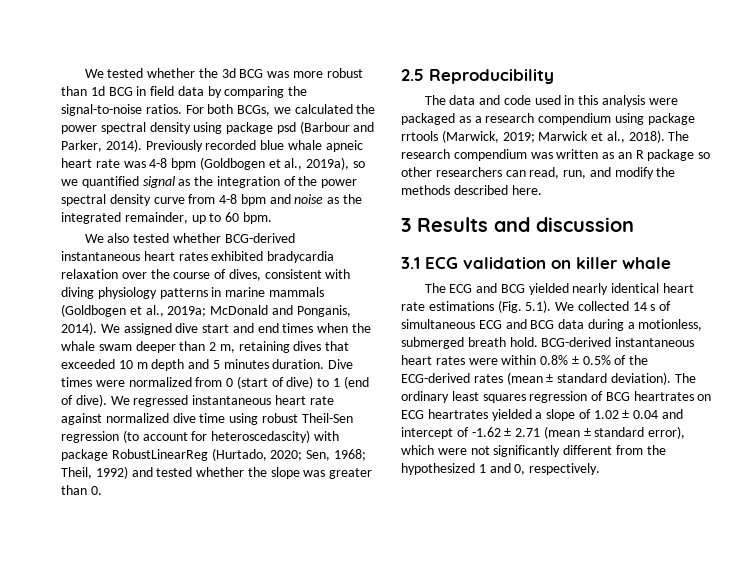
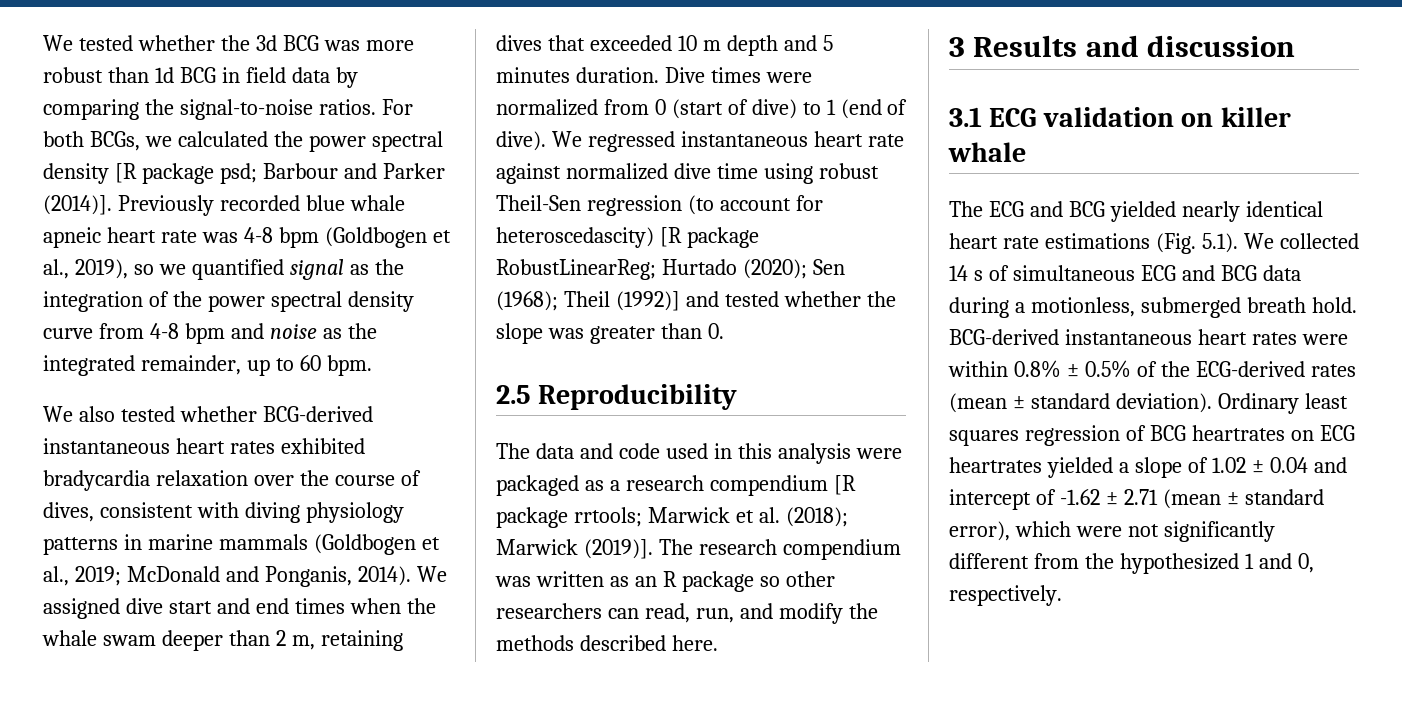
- For both BCGs, we calculated the power spectral density using package psd (Barbour and Parker, 2014).
+ For both BCGs, we calculated the power spectral density [R package psd; Barbour and Parker (2014)].
- Previously recorded blue whale apneic heart rate was 4-8 bpm (Goldbogen et al., 2019a), so we quantified signal as the integration of the power spectral density curve from 4-8 bpm and noise as the integrated remainder, up to 60 bpm.
+ Previously recorded blue whale apneic heart rate was 4-8 bpm (Goldbogen et al., 2019), so we quantified signal as the integration of the power spectral density curve from 4-8 bpm and noise as the integrated remainder, up to 60 bpm.
- We also tested whether BCG-derived instantaneous heart rates exhibited bradycardia relaxation over the course of dives, consistent with diving physiology patterns in marine mammals (Goldbogen et al., 2019a; McDonald and Ponganis, 2014).
+ We also tested whether BCG-derived instantaneous heart rates exhibited bradycardia relaxation over the course of dives, consistent with diving physiology patterns in marine mammals (Goldbogen et al., 2019; McDonald and Ponganis, 2014).
- We regressed instantaneous heart rate against normalized dive time using robust Theil-Sen regression (to account for heteroscedascity) with package RobustLinearReg (Hurtado, 2020; Sen, 1968; Theil, 1992) and tested whether the slope was greater than 0.
+ We regressed instantaneous heart rate against normalized dive time using robust Theil-Sen regression (to account for heteroscedascity) [R package RobustLinearReg; Hurtado (2020); Sen (1968); Theil (1992)] and tested whether the slope was greater than 0.
- The data and code used in this analysis were packaged as a research compendium using package rrtools (Marwick, 2019; Marwick et al., 2018).
+ The data and code used in this analysis were packaged as a research compendium [R package rrtools; Marwick et al. (2018); Marwick (2019)].
- The ordinary least squares regression of BCG heartrates on ECG heartrates yielded a slope of 1.02 ± 0.04 and intercept of -1.62 ± 2.71 (mean ± standard error), which were not significantly different from the hypothesized 1 and 0, respectively.
+ Ordinary least squares regression of BCG heartrates on ECG heartrates yielded a slope of 1.02 ± 0.04 and intercept of -1.62 ± 2.71 (mean ± standard error), which were not significantly different from the hypothesized 1 and 0, respectively.

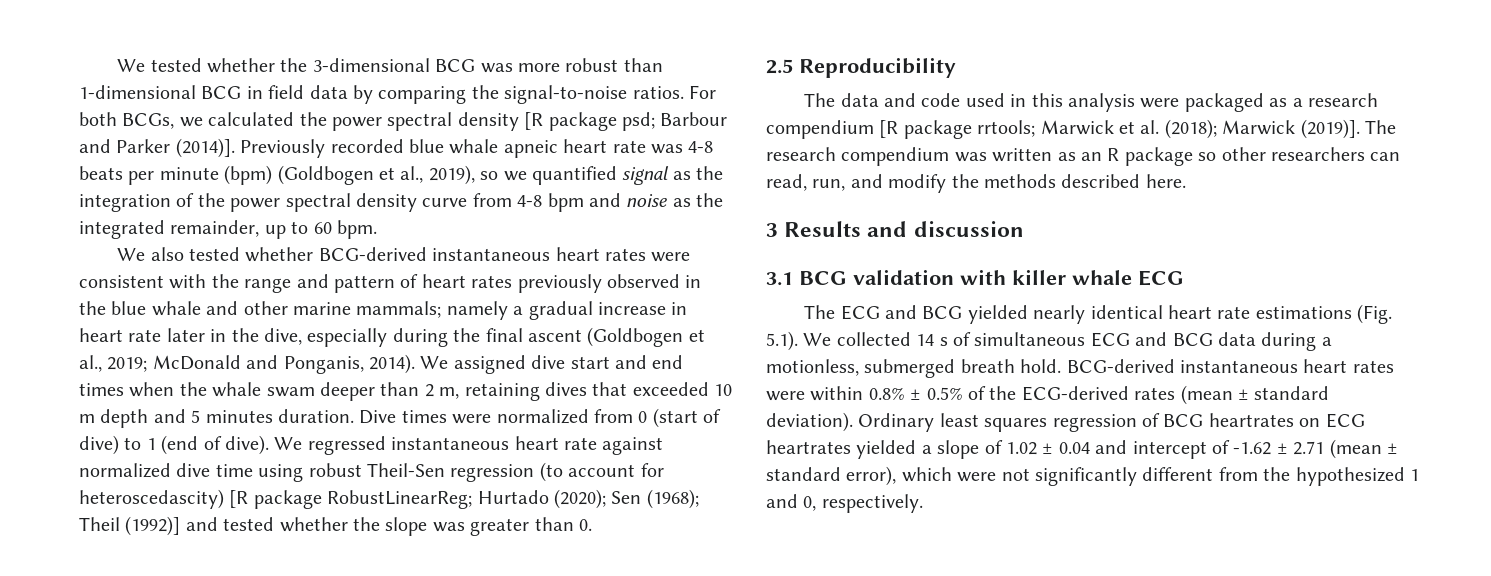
- We tested whether the 3d BCG was more robust than 1d BCG in field data by comparing the signal-to-noise ratios.
+ We tested whether the 3-dimensional BCG was more robust than 1-dimensional BCG in field data by comparing the signal-to-noise ratios.
- Previously recorded blue whale apneic heart rate was 4-8 bpm (Goldbogen et al., 2019), so we quantified signal as the integration of the power spectral density curve from 4-8 bpm and noise as the integrated remainder, up to 60 bpm.
+ Previously recorded blue whale apneic heart rate was 4-8 beats per minute (bpm) (Goldbogen et al., 2019), so we quantified signal as the integration of the power spectral density curve from 4-8 bpm and noise as the integrated remainder, up to 60 bpm.
- We also tested whether BCG-derived instantaneous heart rates exhibited bradycardia relaxation over the course of dives, consistent with diving physiology patterns in marine mammals (Goldbogen et al., 2019; McDonald and Ponganis, 2014).
+ We also tested whether BCG-derived instantaneous heart rates were consistent with the range and pattern of heart rates previously observed in the blue whale and other marine mammals; namely a gradual increase in heart rate later in the dive, especially during the final ascent (Goldbogen et al., 2019; McDonald and Ponganis, 2014).
- 3.1 ECG validation on killer whale
+ 3.1 BCG validation with killer whale ECG

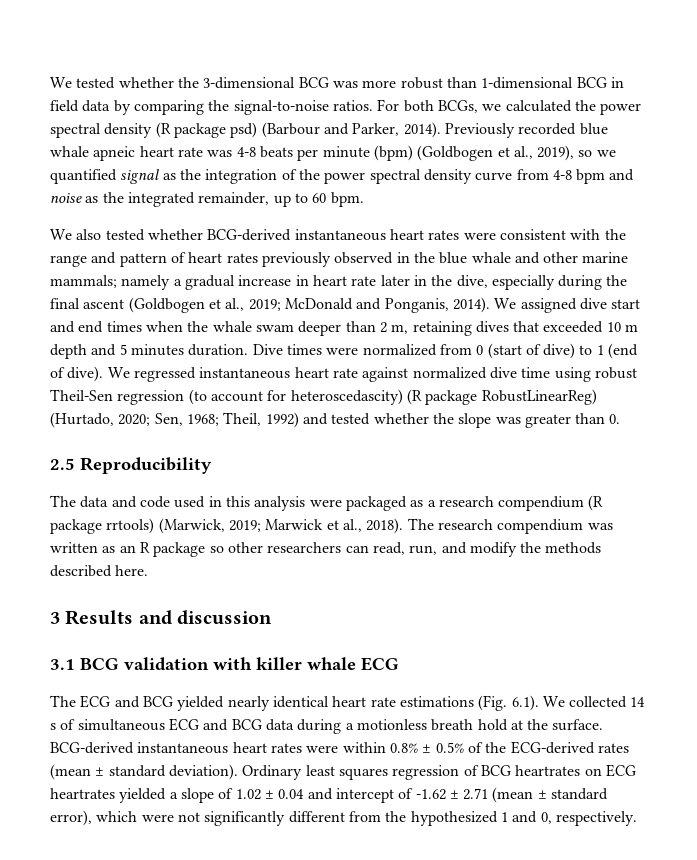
- For both BCGs, we calculated the power spectral density [R package psd; Barbour and Parker (2014)].
+ For both BCGs, we calculated the power spectral density (R package psd) (Barbour and Parker, 2014).
- We regressed instantaneous heart rate against normalized dive time using robust Theil-Sen regression (to account for heteroscedascity) [R package RobustLinearReg; Hurtado (2020); Sen (1968); Theil (1992)] and tested whether the slope was greater than 0.
+ We regressed instantaneous heart rate against normalized dive time using robust Theil-Sen regression (to account for heteroscedascity) (R package RobustLinearReg) (Hurtado, 2020; Sen, 1968; Theil, 1992) and tested whether the slope was greater than 0.
- The data and code used in this analysis were packaged as a research compendium [R package rrtools; Marwick et al. (2018); Marwick (2019)].
+ The data and code used in this analysis were packaged as a research compendium (R package rrtools) (Marwick, 2019; Marwick et al., 2018).
- The ECG and BCG yielded nearly identical heart rate estimations (Fig. 5.1). We collected 14 s of simultaneous ECG and BCG data during a motionless, submerged breath hold.
+ The ECG and BCG yielded nearly identical heart rate estimations (Fig. 6.1). We collected 14 s of simultaneous ECG and BCG data during a motionless breath hold at the surface.

